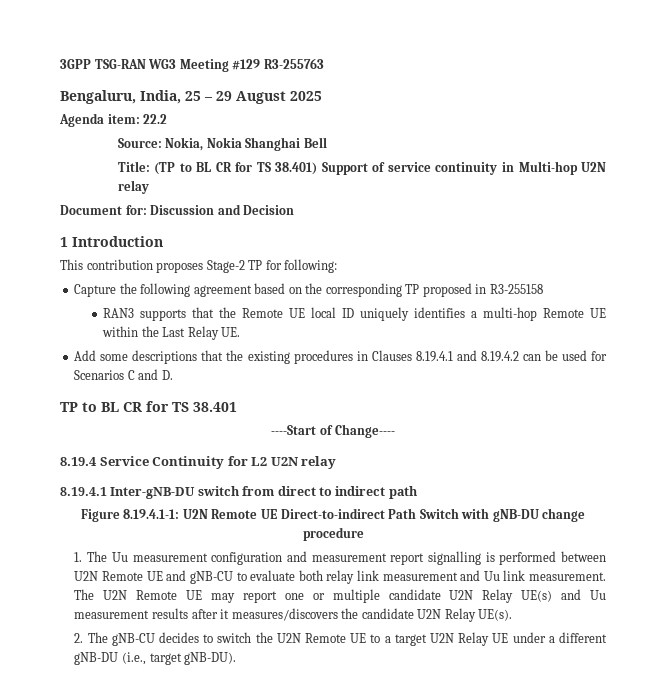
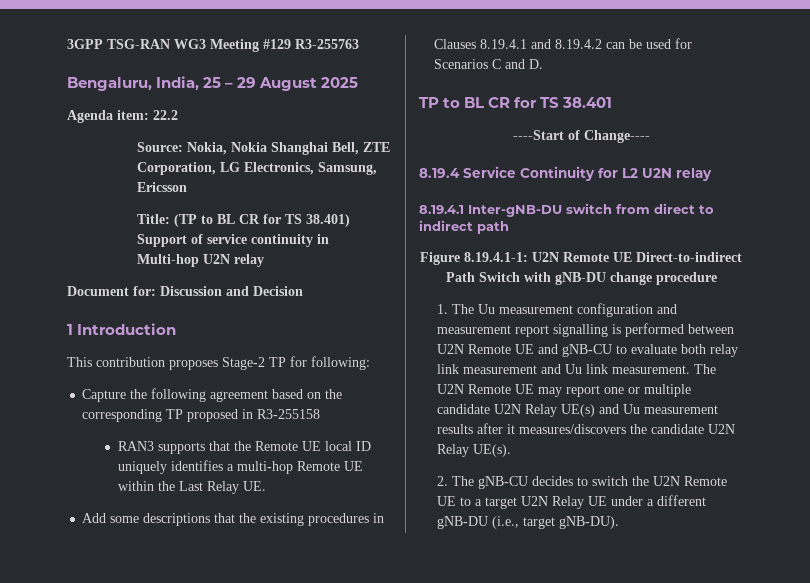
- Source: Nokia, Nokia Shanghai Bell
+ Source: Nokia, Nokia Shanghai Bell, ZTE Corporation, LG Electronics, Samsung, Ericsson

